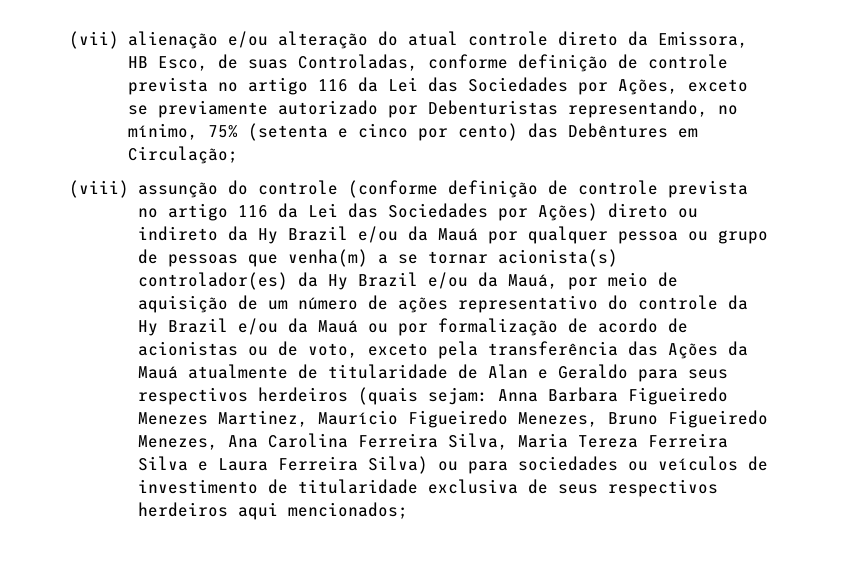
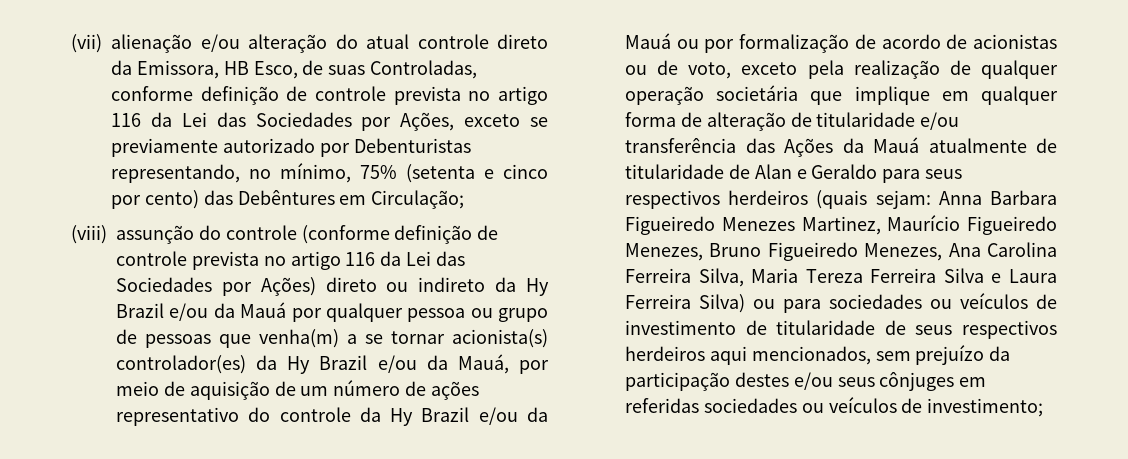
- (viii) assunção do controle (conforme definição de controle prevista no artigo 116 da Lei das Sociedades por Ações) direto ou indireto da Hy Brazil e/ou da Mauá por qualquer pessoa ou grupo de pessoas que venha(m) a se tornar acionista(s) controlador(es) da Hy Brazil e/ou da Mauá, por meio de aquisição de um número de ações representativo do controle da Hy Brazil e/ou da Mauá ou por formalização de acordo de acionistas ou de voto, exceto pela transferência das Ações da Mauá atualmente de titularidade de Alan e Geraldo para seus respectivos herdeiros (quais sejam:
+ (viii) assunção do controle (conforme definição de controle prevista no artigo 116 da Lei das Sociedades por Ações) direto ou indireto da Hy Brazil e/ou da Mauá por qualquer pessoa ou grupo de pessoas que venha(m) a se tornar acionista(s) controlador(es) da Hy Brazil e/ou da Mauá, por meio de aquisição de um número de ações representativo do controle da Hy Brazil e/ou da Mauá ou por formalização de acordo de acionistas ou de voto, exceto pela realização de qualquer operação societária que implique em qualquer forma de alteração de titularidade e/ou transferência das Ações da Mauá atualmente de titularidade de Alan e Geraldo para seus respectivos herdeiros (quais sejam:
- Anna Barbara Figueiredo Menezes Martinez, Maurício Figueiredo Menezes, Bruno Figueiredo Menezes, Ana Carolina Ferreira Silva, Maria Tereza Ferreira Silva e Laura Ferreira Silva) ou para sociedades ou veículos de investimento de titularidade exclusiva de seus respectivos herdeiros aqui mencionados;
+ Anna Barbara Figueiredo Menezes Martinez, Maurício Figueiredo Menezes, Bruno Figueiredo Menezes, Ana Carolina Ferreira Silva, Maria Tereza Ferreira Silva e Laura Ferreira Silva) ou para sociedades ou veículos de investimento de titularidade de seus respectivos herdeiros aqui mencionados, sem prejuízo da participação destes e/ou seus cônjuges em referidas sociedades ou veículos de investimento;

